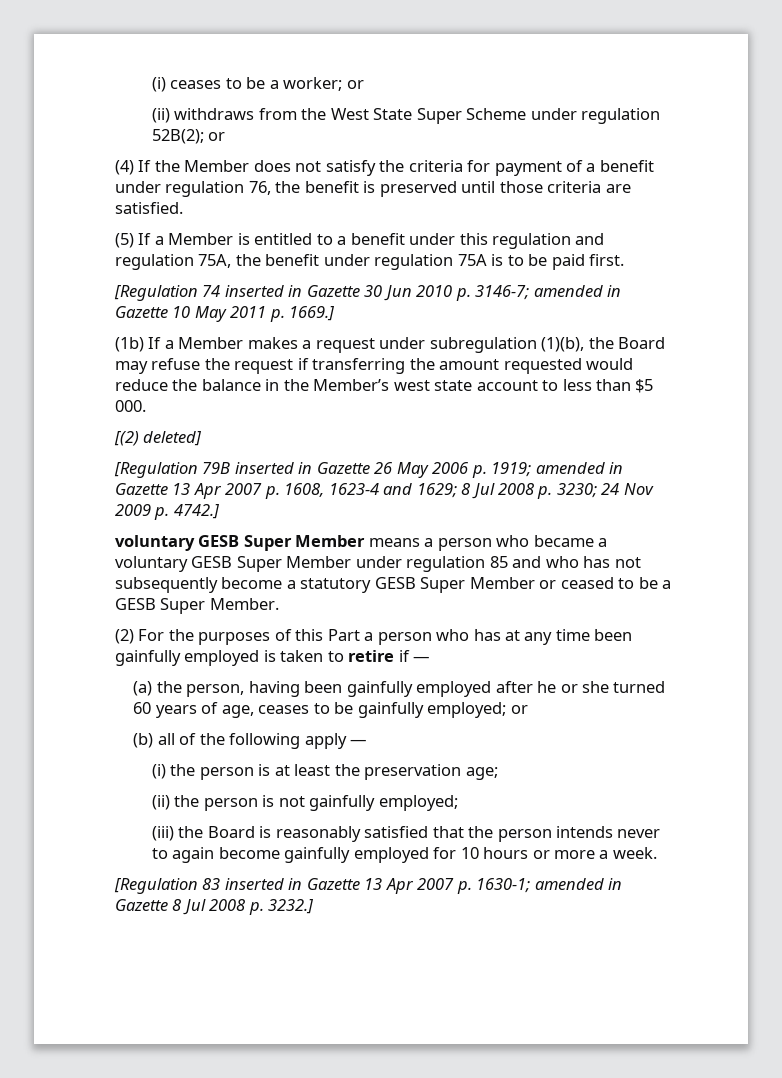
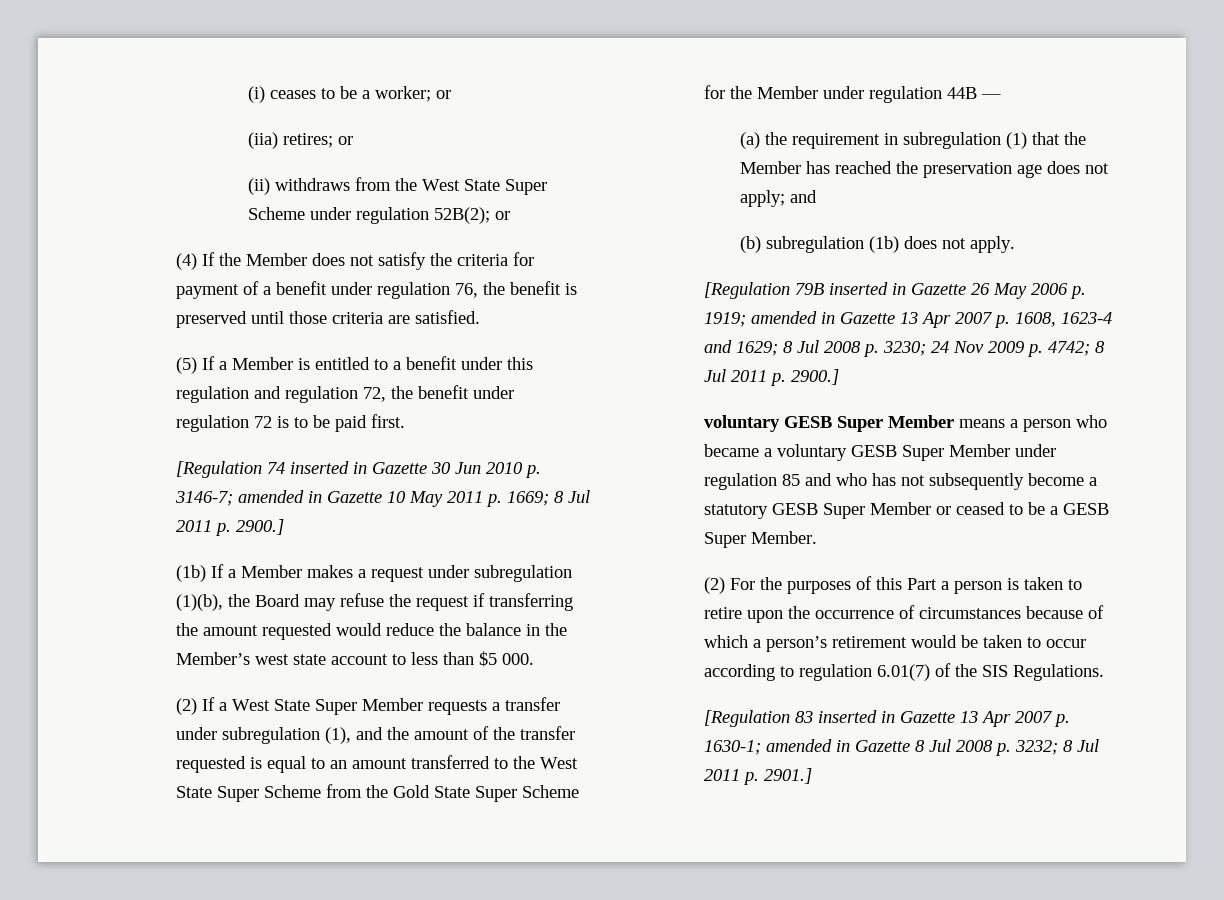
+ (iia) retires; or
- (5) If a Member is entitled to a benefit under this regulation and regulation 75A, the benefit under regulation 75A is to be paid first.
+ (5) If a Member is entitled to a benefit under this regulation and regulation 72, the benefit under regulation 72 is to be paid first.
- [Regulation 74 inserted in Gazette 30 Jun 2010 p. 3146-7; amended in Gazette 10 May 2011 p. 1669.]
+ [Regulation 74 inserted in Gazette 30 Jun 2010 p. 3146-7; amended in Gazette 10 May 2011 p. 1669; 8 Jul 2011 p. 2900.]
- [(2) deleted]
+ (2) If a West State Super Member requests a transfer under subregulation (1), and the amount of the transfer requested is equal to an amount transferred to the West State Super Scheme from the Gold State Super Scheme for the Member under regulation 44B —
+ (a) the requirement in subregulation (1) that the Member has reached the preservation age does not apply; and
+ (b) subregulation (1b) does not apply.
- [Regulation 79B inserted in Gazette 26 May 2006 p. 1919; amended in Gazette 13 Apr 2007 p. 1608, 1623-4 and 1629; 8 Jul 2008 p. 3230; 24 Nov 2009 p. 4742.]
+ [Regulation 79B inserted in Gazette 26 May 2006 p. 1919; amended in Gazette 13 Apr 2007 p. 1608, 1623-4 and 1629; 8 Jul 2008 p. 3230; 24 Nov 2009 p. 4742; 8 Jul 2011 p. 2900.]
- (2) For the purposes of this Part a person who has at any time been gainfully employed is taken to retire if —
- (a) the person, having been gainfully employed after he or she turned 60 years of age, ceases to be gainfully employed; or
- (b) all of the following apply —
- (i) the person is at least the preservation age;
- (ii) the person is not gainfully employed;
- (iii) the Board is reasonably satisfied that the person intends never to again become gainfully employed for 10 hours or more a week.
+ (2) For the purposes of this Part a person is taken to retire upon the occurrence of circumstances because of which a person’s retirement would be taken to occur according to regulation 6.01(7) of the SIS Regulations.
- [Regulation 83 inserted in Gazette 13 Apr 2007 p. 1630-1; amended in Gazette 8 Jul 2008 p. 3232.]
+ [Regulation 83 inserted in Gazette 13 Apr 2007 p. 1630-1; amended in Gazette 8 Jul 2008 p. 3232; 8 Jul 2011 p. 2901.]

